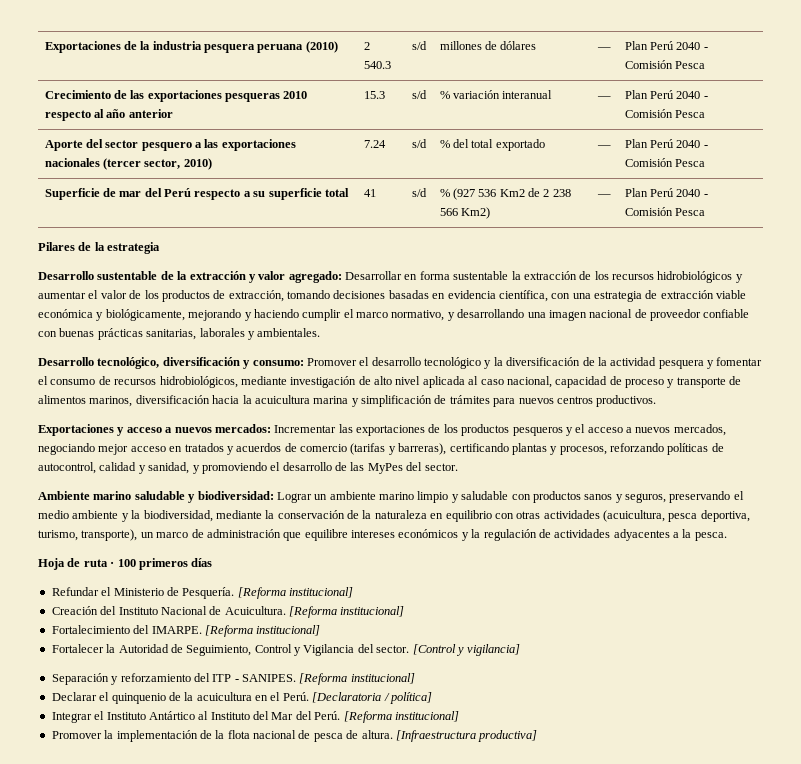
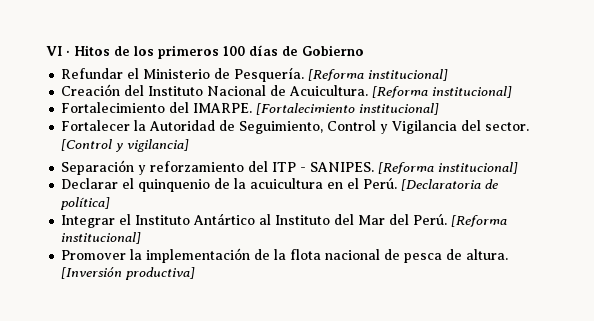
- Exportaciones de la industria pesquera peruana (2010) | 2 540.3 | s/d | millones de dólares | — | Plan Perú 2040 - Comisión Pesca
- Crecimiento de las exportaciones pesqueras 2010 respecto al año anterior | 15.3 | s/d | % variación interanual | — | Plan Perú 2040 - Comisión Pesca
- Aporte del sector pesquero a las exportaciones nacionales (tercer sector, 2010) | 7.24 | s/d | % del total exportado | — | Plan Perú 2040 - Comisión Pesca
- Superficie de mar del Perú respecto a su superficie total | 41 | s/d | % (927 536 Km2 de 2 238 566 Km2) | — | Plan Perú 2040 - Comisión Pesca
- Pilares de la estrategia
- Desarrollo sustentable de la extracción y valor agregado: Desarrollar en forma sustentable la extracción de los recursos hidrobiológicos y aumentar el valor de los productos de extracción, tomando decisiones basadas en evidencia científica, con una estrategia de extracción viable económica y biológicamente, mejorando y haciendo cumplir el marco normativo, y desarrollando una imagen nacional de proveedor confiable con buenas prácticas sanitarias, laborales y ambientales.
- Desarrollo tecnológico, diversificación y consumo: Promover el desarrollo tecnológico y la diversificación de la actividad pesquera y fomentar el consumo de recursos hidrobiológicos, mediante investigación de alto nivel aplicada al caso nacional, capacidad de proceso y transporte de alimentos marinos, diversificación hacia la acuicultura marina y simplificación de trámites para nuevos centros productivos.
- Exportaciones y acceso a nuevos mercados: Incrementar las exportaciones de los productos pesqueros y el acceso a nuevos mercados, negociando mejor acceso en tratados y acuerdos de comercio (tarifas y barreras), certificando plantas y procesos, reforzando políticas de autocontrol, calidad y sanidad, y promoviendo el desarrollo de las MyPes del sector.
- Ambiente marino saludable y biodiversidad: Lograr un ambiente marino limpio y saludable con productos sanos y seguros, preservando el medio ambiente y la biodiversidad, mediante la conservación de la naturaleza en equilibrio con otras actividades (acuicultura, pesca deportiva, turismo, transporte), un marco de administración que equilibre intereses económicos y la regulación de actividades adyacentes a la pesca.
- Hoja de ruta · 100 primeros días
+ VI · Hitos de los primeros 100 días de Gobierno
- Fortalecimiento del IMARPE. [Reforma institucional]
+ Fortalecimiento del IMARPE. [Fortalecimiento institucional]
- [Declaratoria / política]
+ [Declaratoria de política]
- [Infraestructura productiva]
+ [Inversión productiva]

